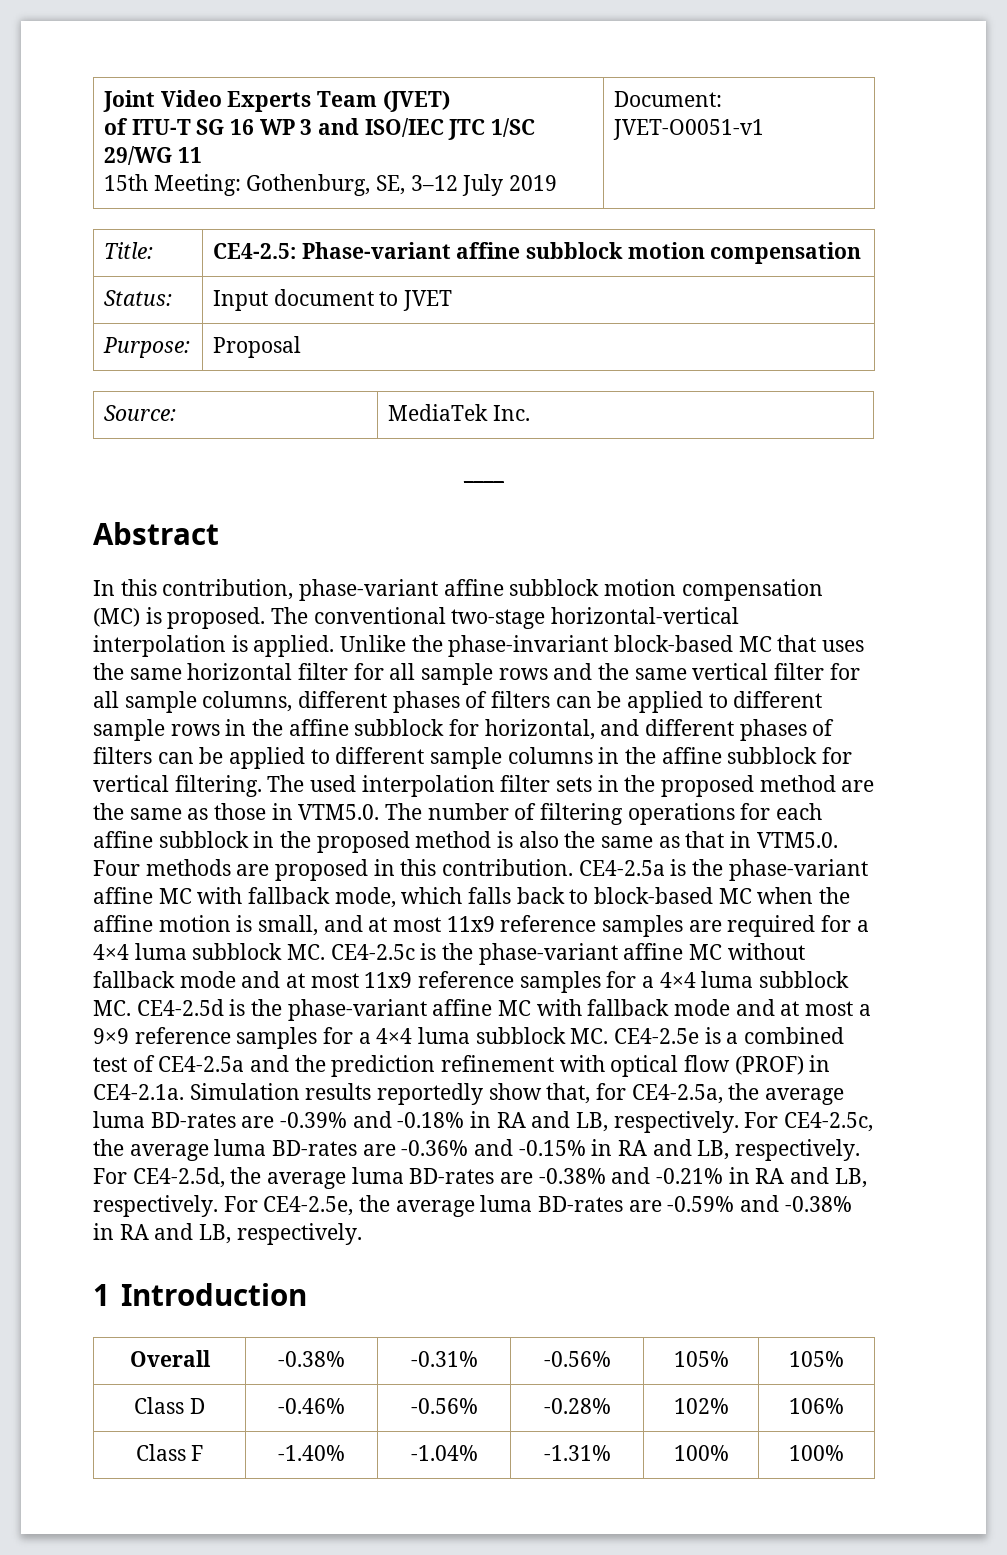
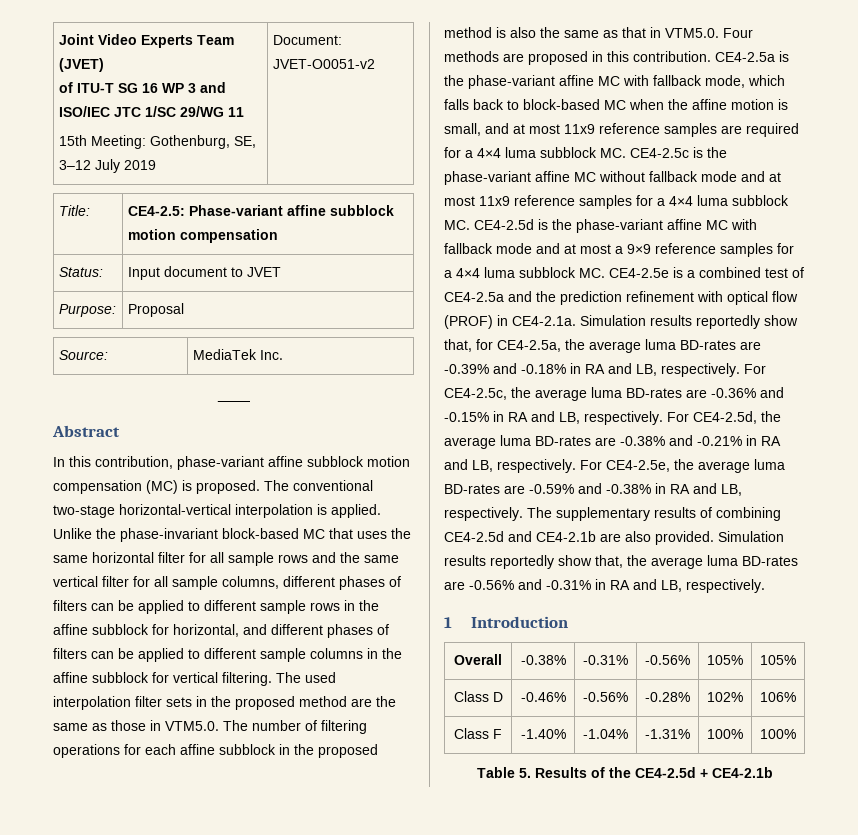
  Joint Video Experts Team (JVET)
  of ITU-T SG 16 WP 3 and ISO/IEC JTC 1/SC 29/WG 11
- 15th Meeting: Gothenburg, SE, 3–12 July 2019 | Document: JVET-O0051-v1
+ 15th Meeting: Gothenburg, SE, 3–12 July 2019 | Document: JVET-O0051-v2
+ The supplementary results of combining CE4-2.5d and CE4-2.1b are also provided. Simulation results reportedly show that, the average luma BD-rates are -0.56% and -0.31% in RA and LB, respectively.
+ Table 5. Results of the CE4-2.5d + CE4-2.1b

